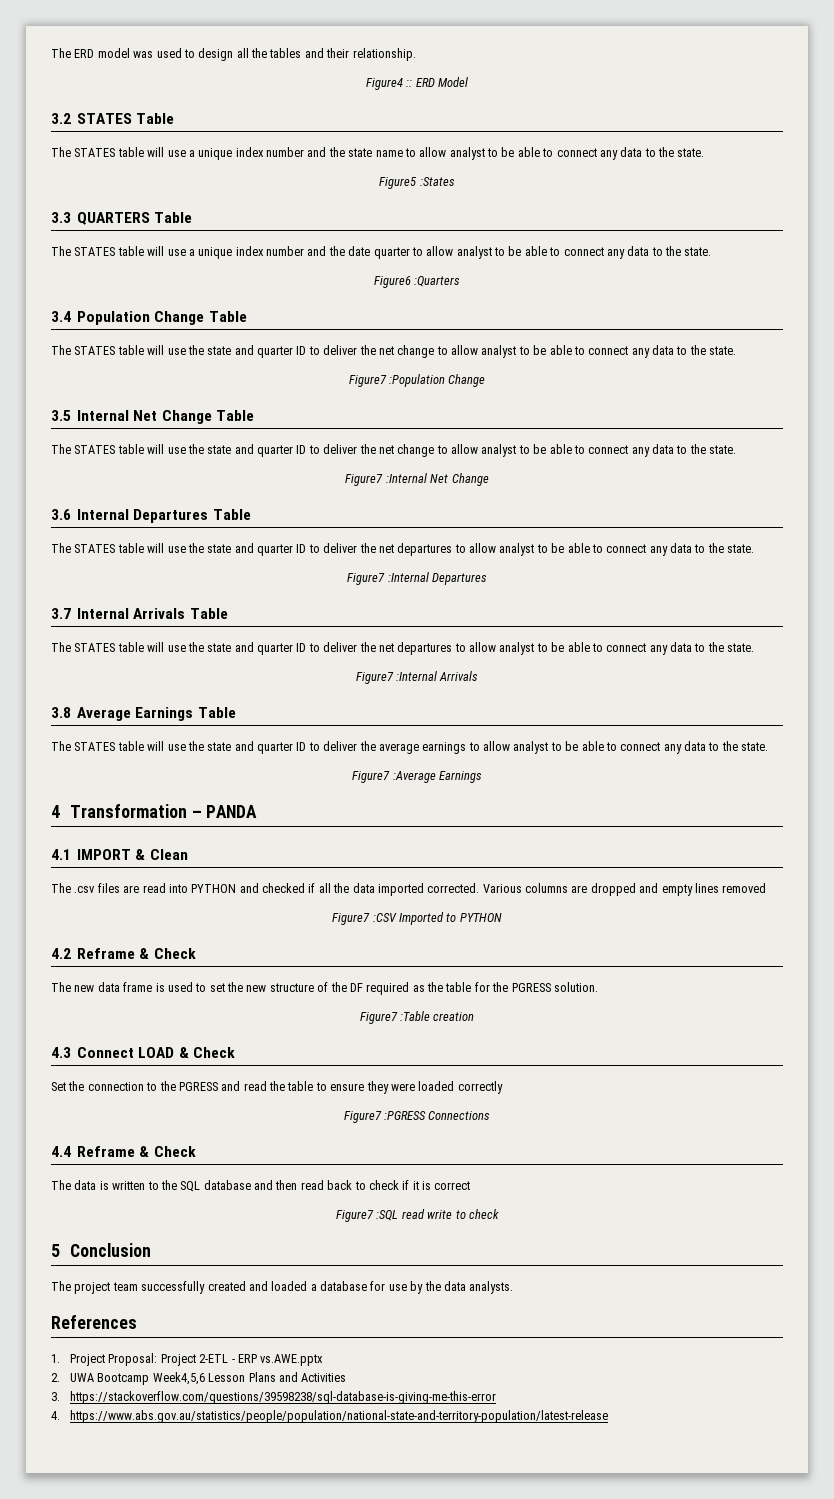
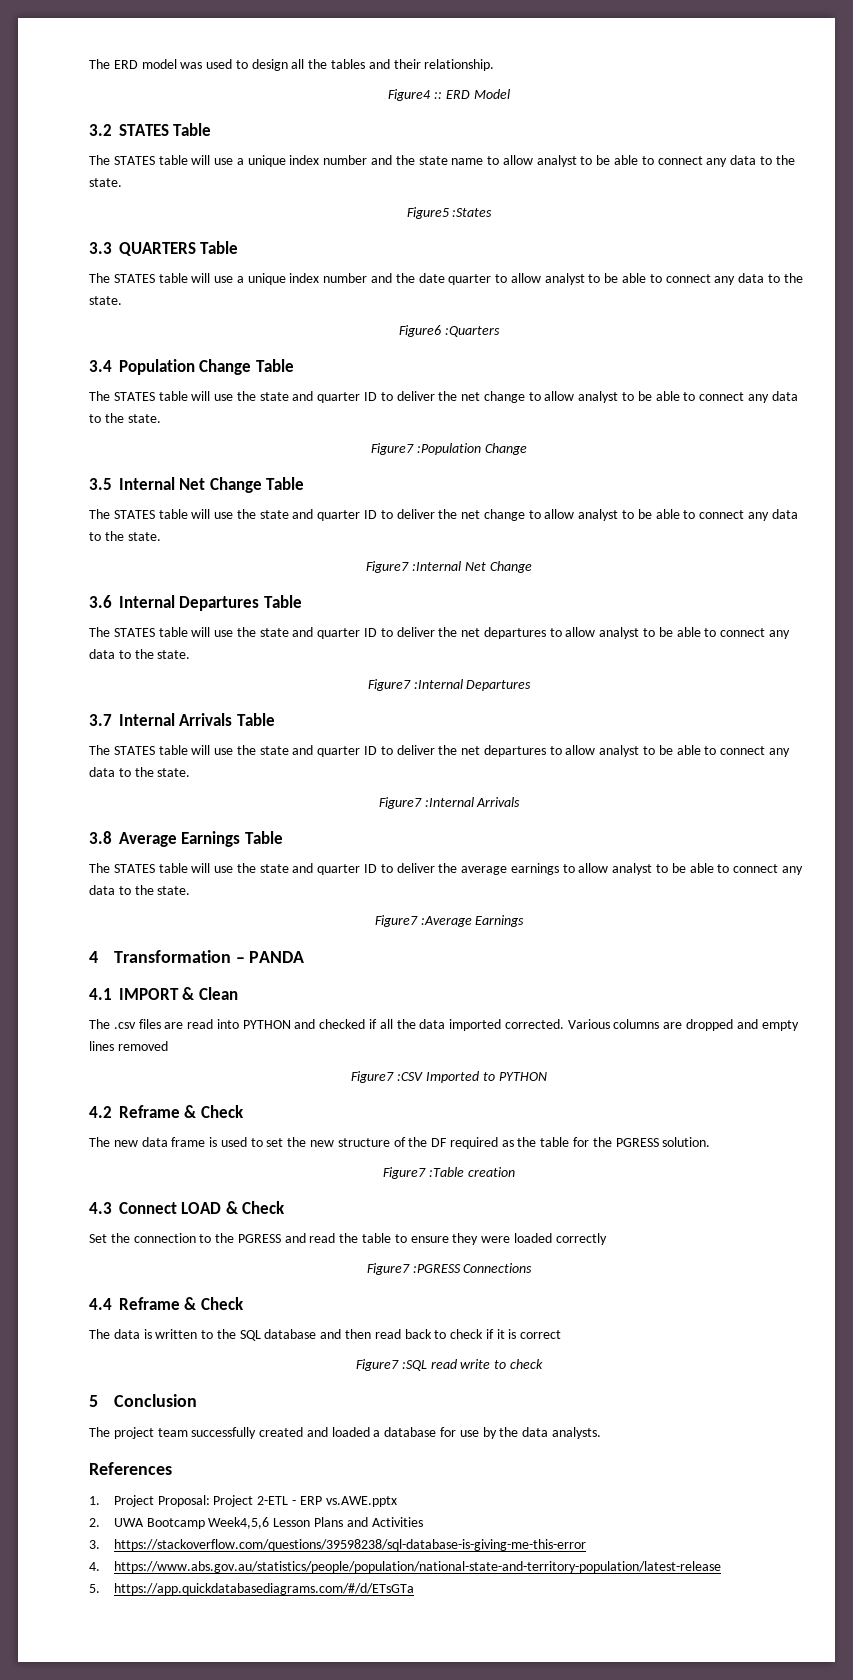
+ 5. https://app.quickdatabasediagrams.com/#/d/ETsGTa

